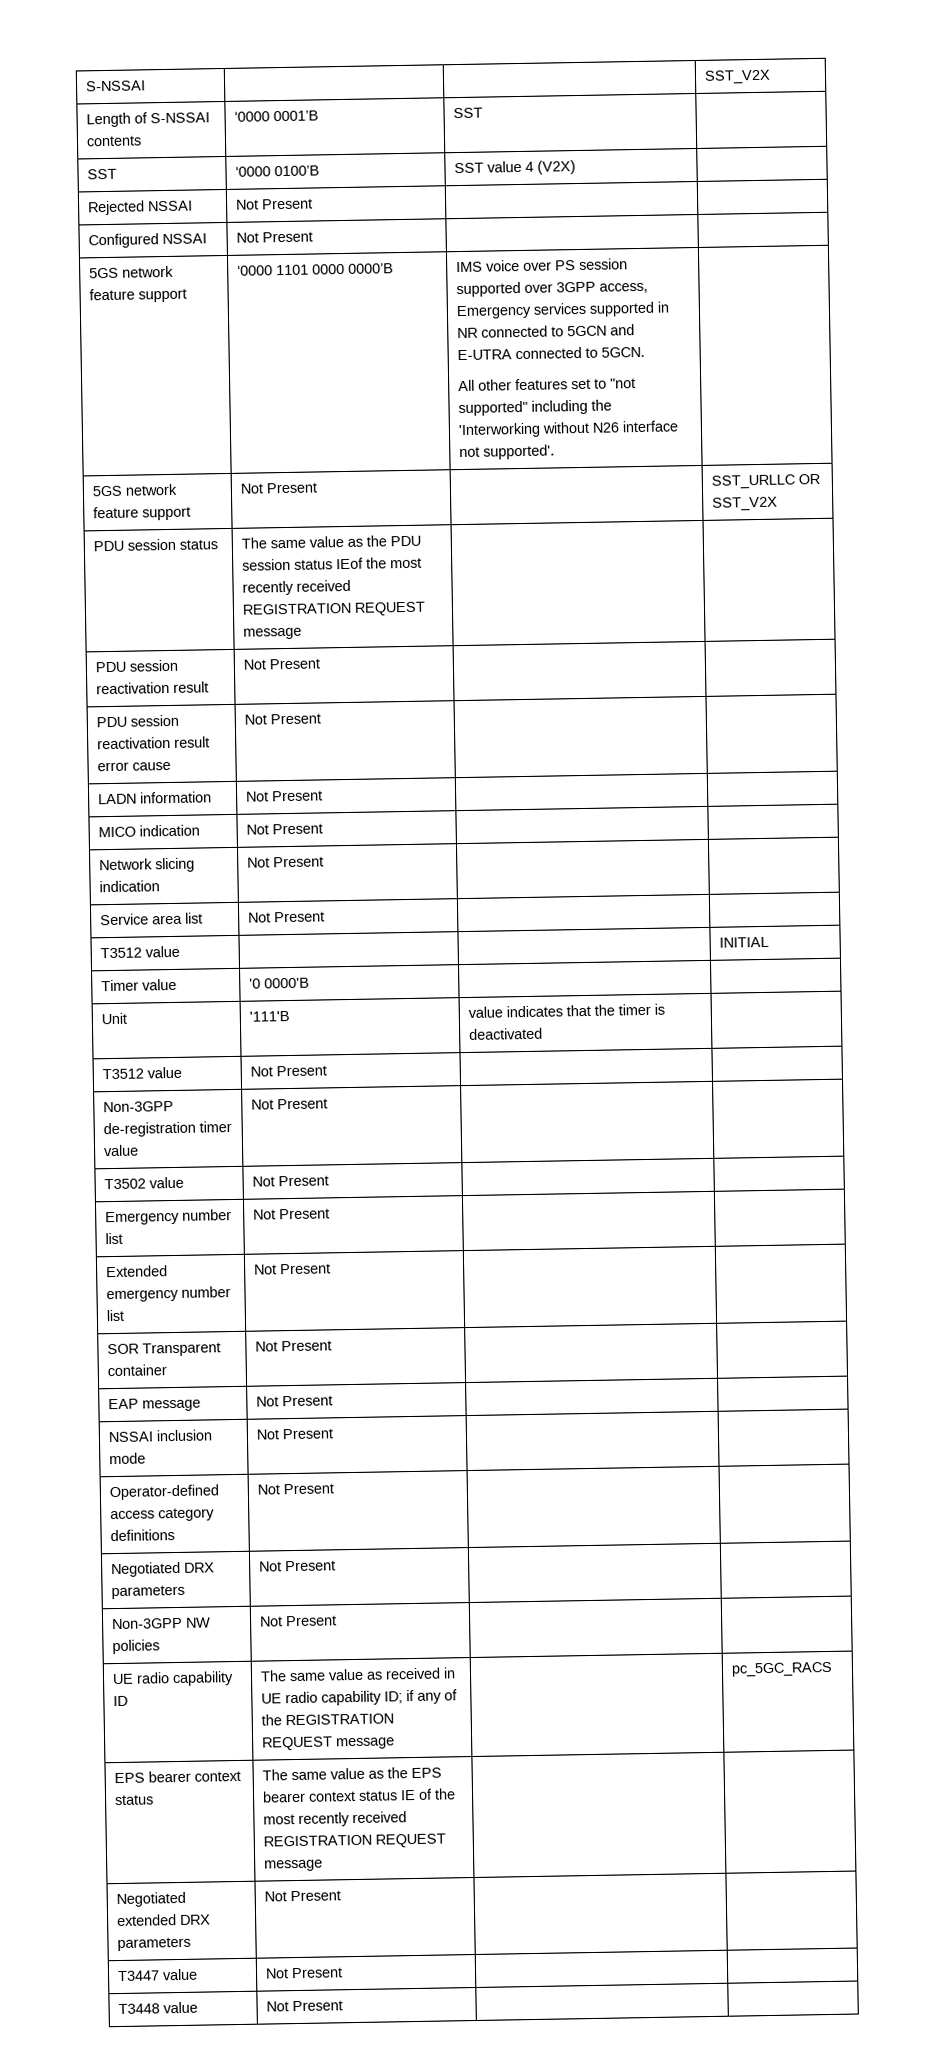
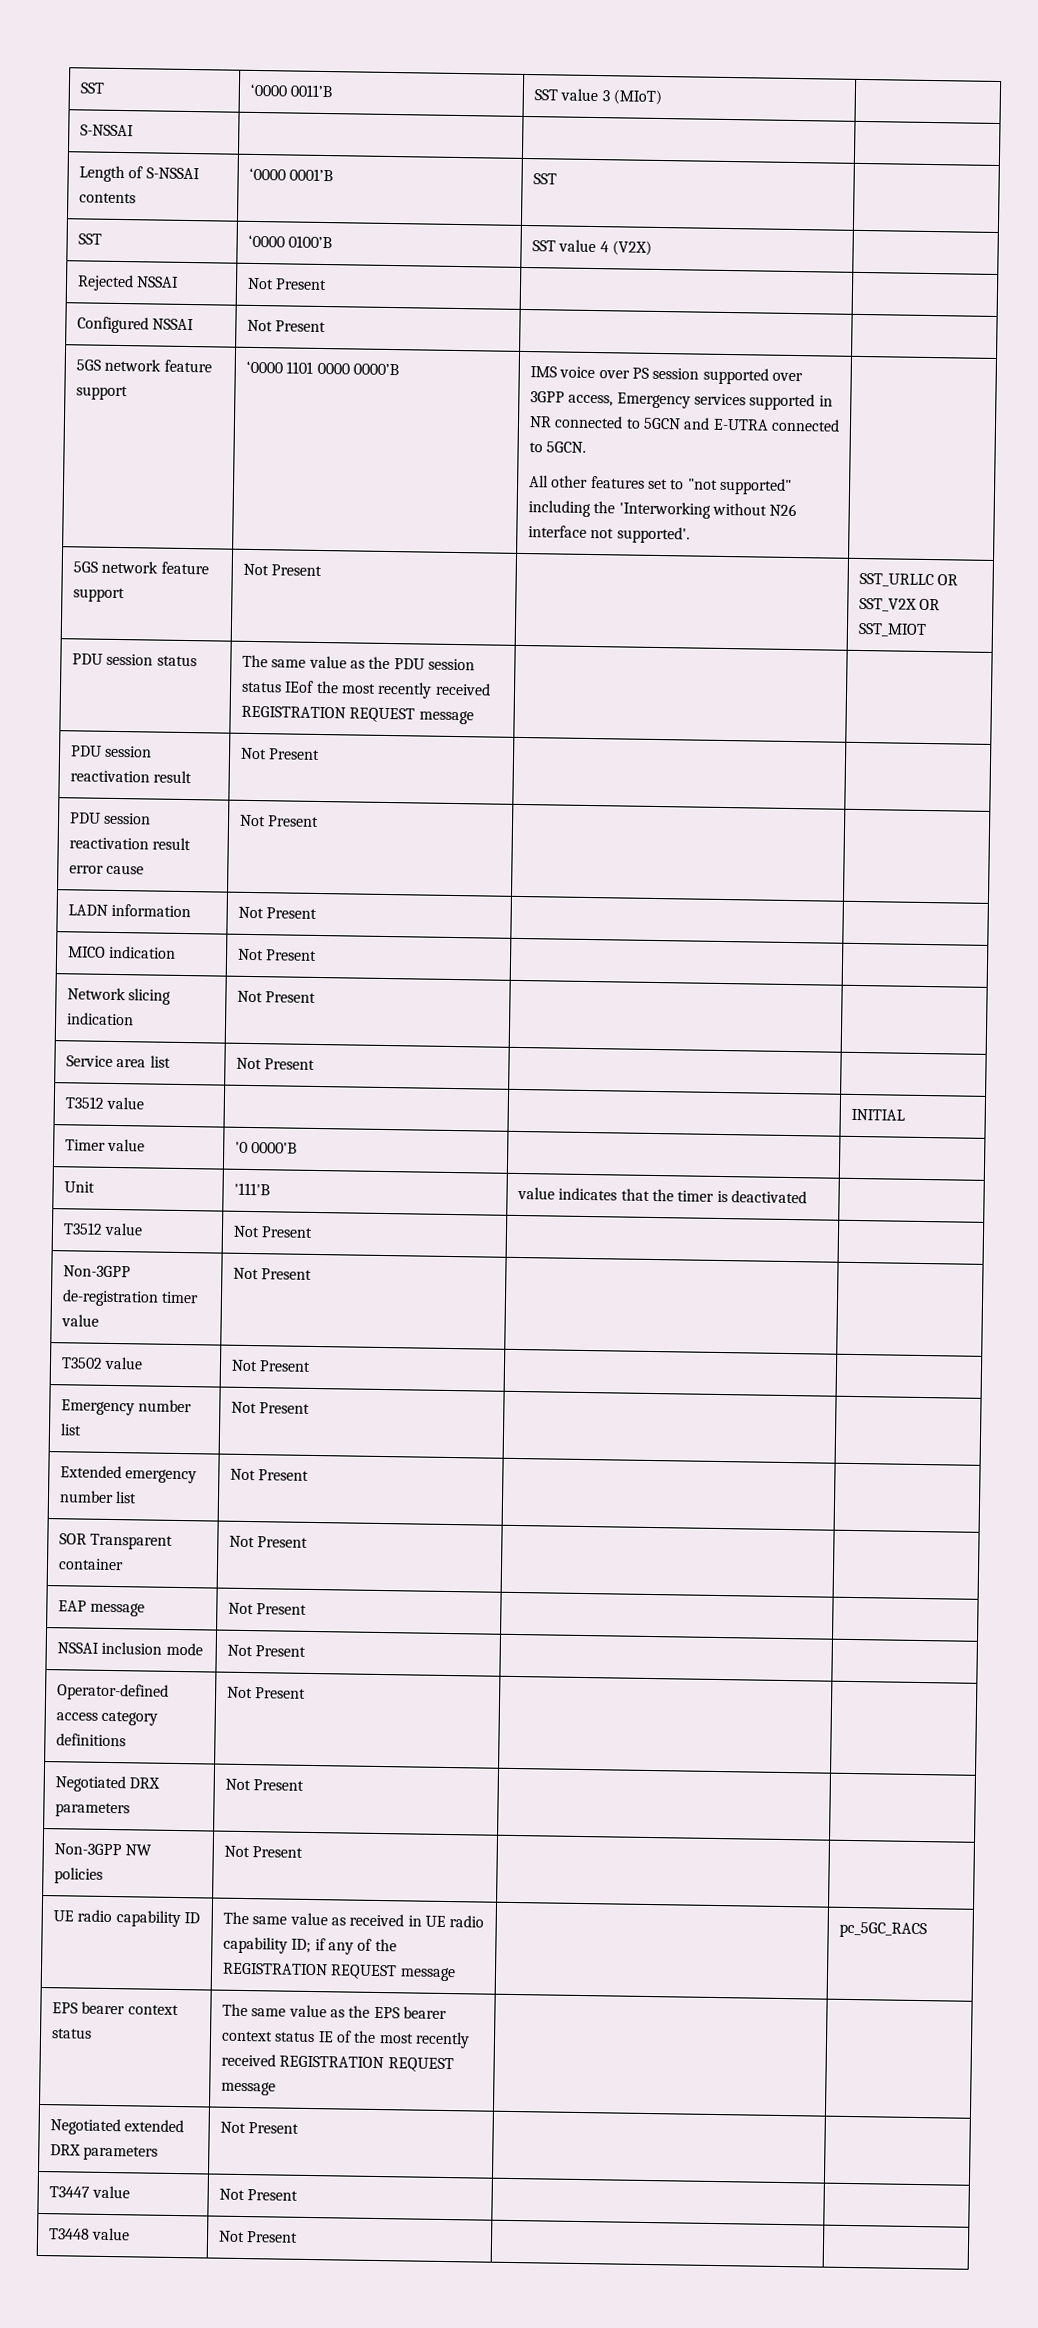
+ SST | ‘0000 0011’B | SST value 3 (MIoT) |
- S-NSSAI | | | SST_V2X
+ S-NSSAI | | |
- 5GS network feature support | Not Present | | SST_URLLC OR SST_V2X
+ 5GS network feature support | Not Present | | SST_URLLC OR SST_V2X OR SST_MIOT

